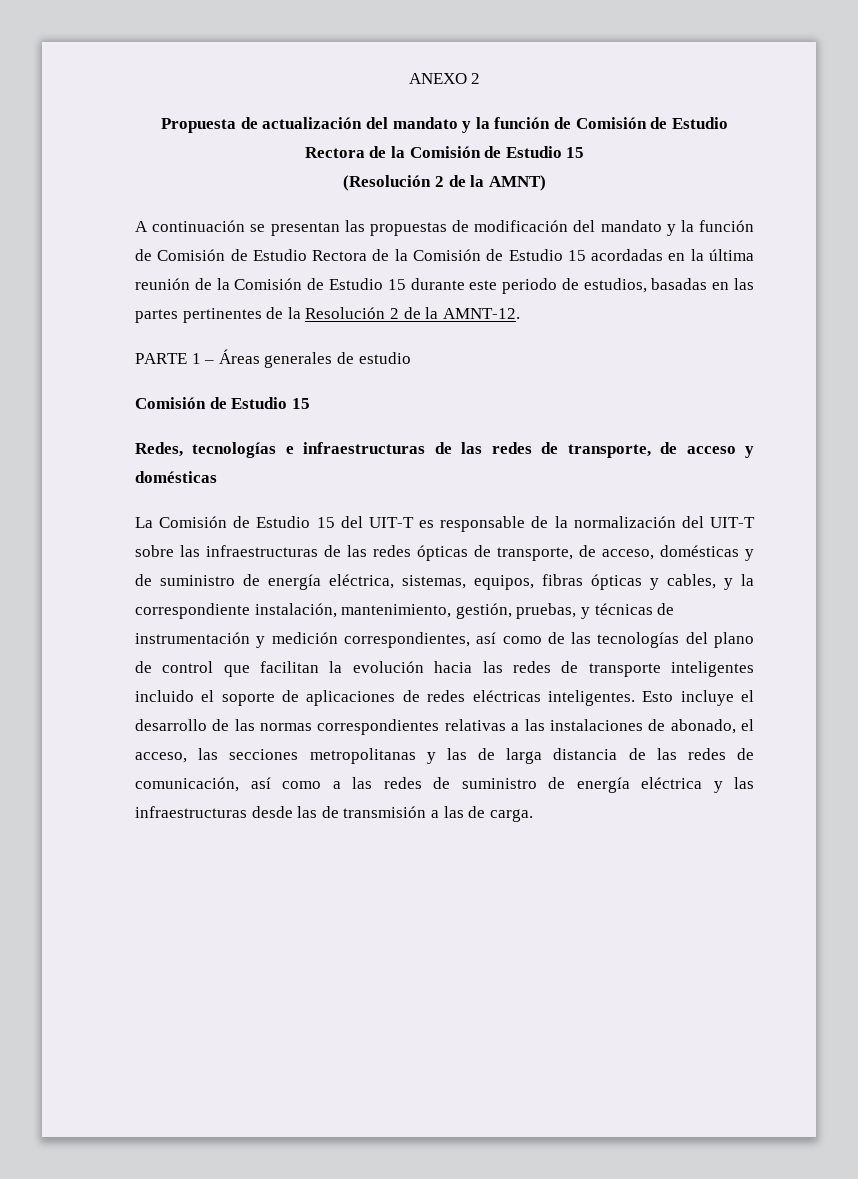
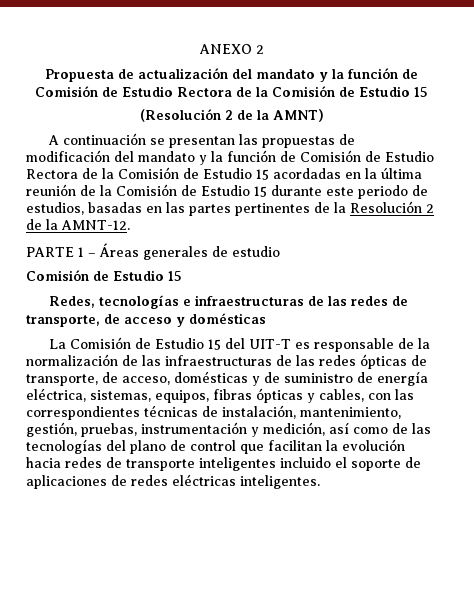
- La Comisión de Estudio 15 del UIT-T es responsable de la normalización del UIT-T sobre las infraestructuras de las redes ópticas de transporte, de acceso, domésticas y de suministro de energía eléctrica, sistemas, equipos, fibras ópticas y cables, y la correspondiente instalación, mantenimiento, gestión, pruebas, y técnicas de instrumentación y medición correspondientes, así como de las tecnologías del plano de control que facilitan la evolución hacia las redes de transporte inteligentes incluido el soporte de aplicaciones de redes eléctricas inteligentes. Esto incluye el desarrollo de las normas correspondientes relativas a las instalaciones de abonado, el acceso, las secciones metropolitanas y las de larga distancia de las redes de comunicación, así como a las redes de suministro de energía eléctrica y las infraestructuras desde las de transmisión a las de carga.
+ La Comisión de Estudio 15 del UIT-T es responsable de la normalización de las infraestructuras de las redes ópticas de transporte, de acceso, domésticas y de suministro de energía eléctrica, sistemas, equipos, fibras ópticas y cables, con las correspondientes técnicas de instalación, mantenimiento, gestión, pruebas, instrumentación y medición, así como de las tecnologías del plano de control que facilitan la evolución hacia redes de transporte inteligentes incluido el soporte de aplicaciones de redes eléctricas inteligentes.

